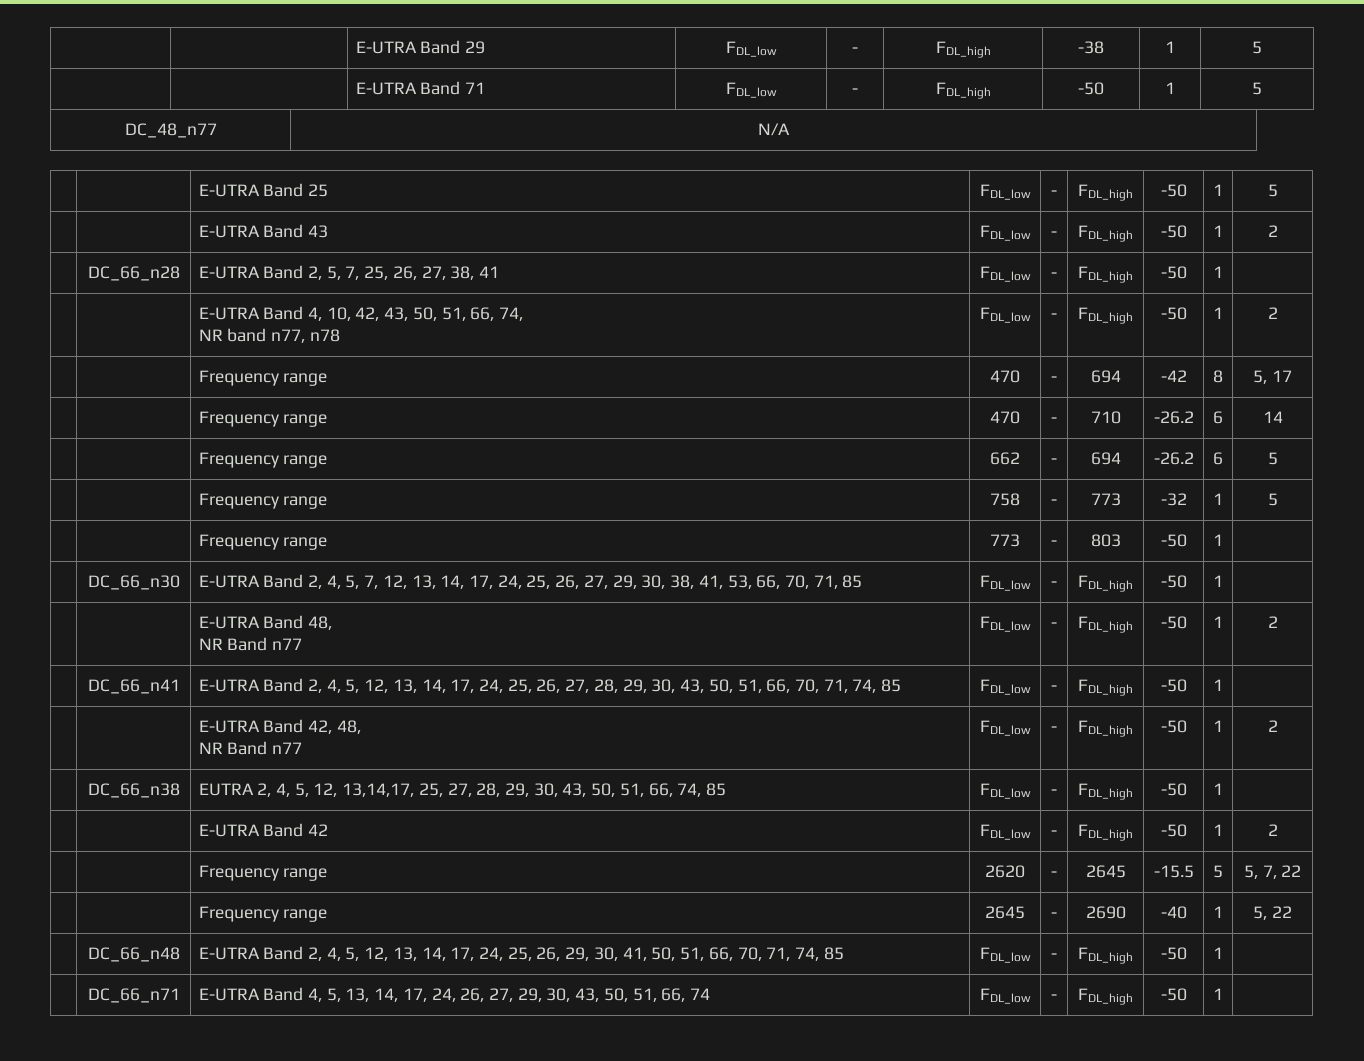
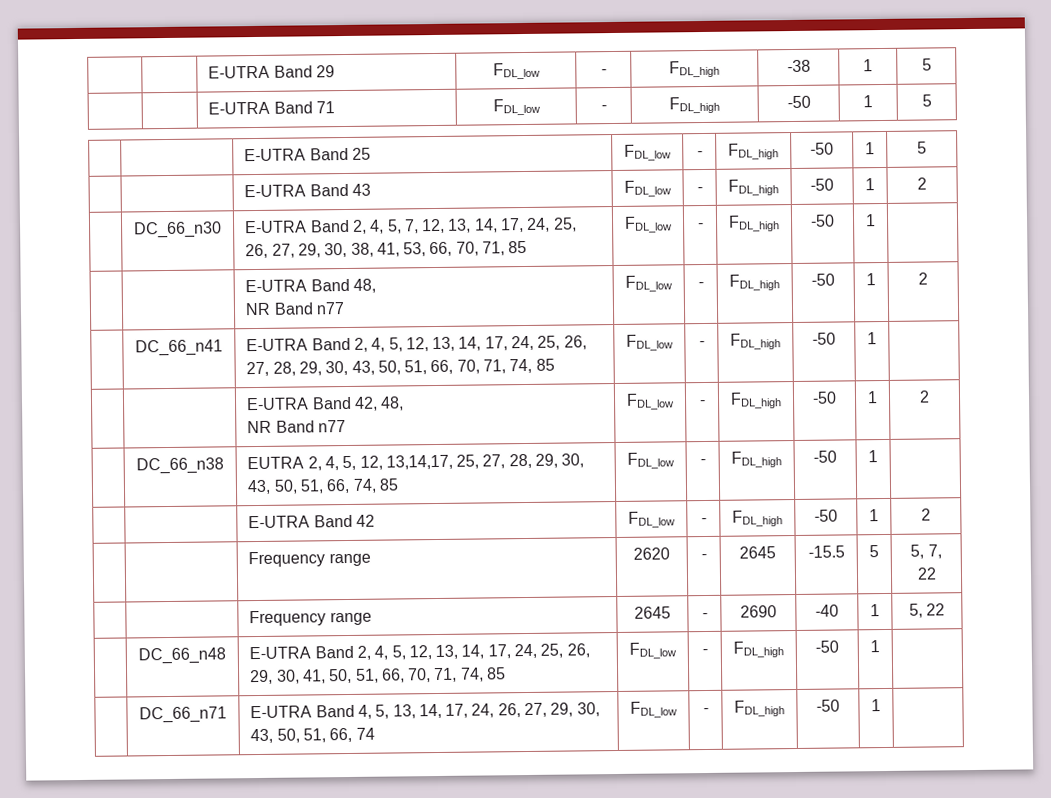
- DC_48_n77 | N/A
- | DC_66_n28 | E-UTRA Band 2, 5, 7, 25, 26, 27, 38, 41 | FDL_low | - | FDL_high | -50 | 1 |
- | | E-UTRA Band 4, 10, 42, 43, 50, 51, 66, 74,
- NR band n77, n78 | FDL_low | - | FDL_high | -50 | 1 | 2
- | | Frequency range | 470 | - | 694 | -42 | 8 | 5, 17
- | | Frequency range | 470 | - | 710 | -26.2 | 6 | 14
- | | Frequency range | 662 | - | 694 | -26.2 | 6 | 5
- | | Frequency range | 758 | - | 773 | -32 | 1 | 5
- | | Frequency range | 773 | - | 803 | -50 | 1 |

